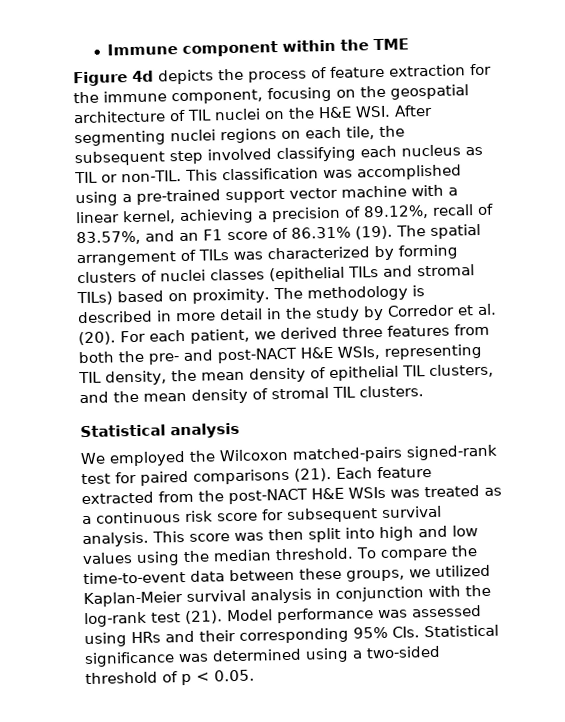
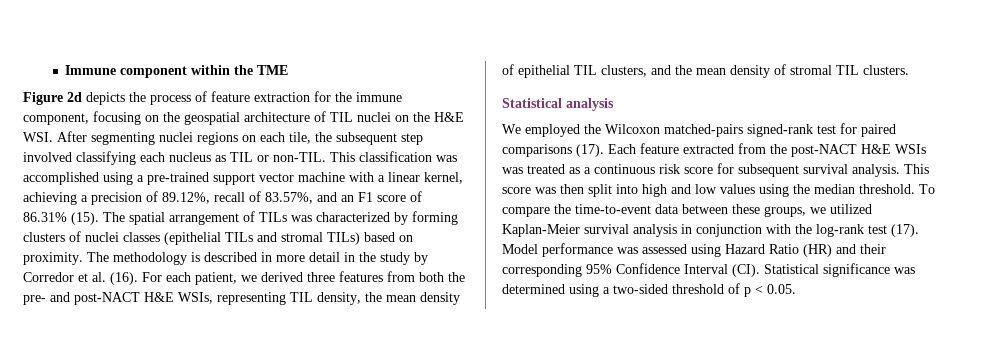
- Figure 4d depicts the process of feature extraction for the immune component, focusing on the geospatial architecture of TIL nuclei on the H&E WSI. After segmenting nuclei regions on each tile, the subsequent step involved classifying each nucleus as TIL or non-TIL.
+ Figure 2d depicts the process of feature extraction for the immune component, focusing on the geospatial architecture of TIL nuclei on the H&E WSI. After segmenting nuclei regions on each tile, the subsequent step involved classifying each nucleus as TIL or non-TIL.
- This classification was accomplished using a pre-trained support vector machine with a linear kernel, achieving a precision of 89.12%, recall of 83.57%, and an F1 score of 86.31% (19).
+ This classification was accomplished using a pre-trained support vector machine with a linear kernel, achieving a precision of 89.12%, recall of 83.57%, and an F1 score of 86.31% (15).
- The methodology is described in more detail in the study by Corredor et al. (20).
+ The methodology is described in more detail in the study by Corredor et al. (16).
- We employed the Wilcoxon matched-pairs signed-rank test for paired comparisons (21).
+ We employed the Wilcoxon matched-pairs signed-rank test for paired comparisons (17).
- To compare the time-to-event data between these groups, we utilized Kaplan-Meier survival analysis in conjunction with the log-rank test (21).
+ To compare the time-to-event data between these groups, we utilized Kaplan-Meier survival analysis in conjunction with the log-rank test (17).
- Model performance was assessed using HRs and their corresponding 95% CIs. Statistical significance was determined using a two-sided threshold of p < 0.05.
+ Model performance was assessed using Hazard Ratio (HR) and their corresponding 95% Confidence Interval (CI). Statistical significance was determined using a two-sided threshold of p < 0.05.

